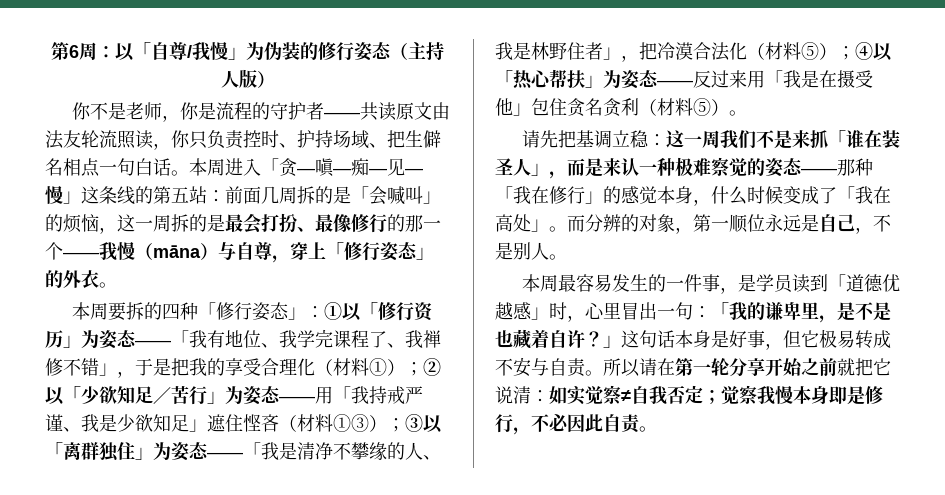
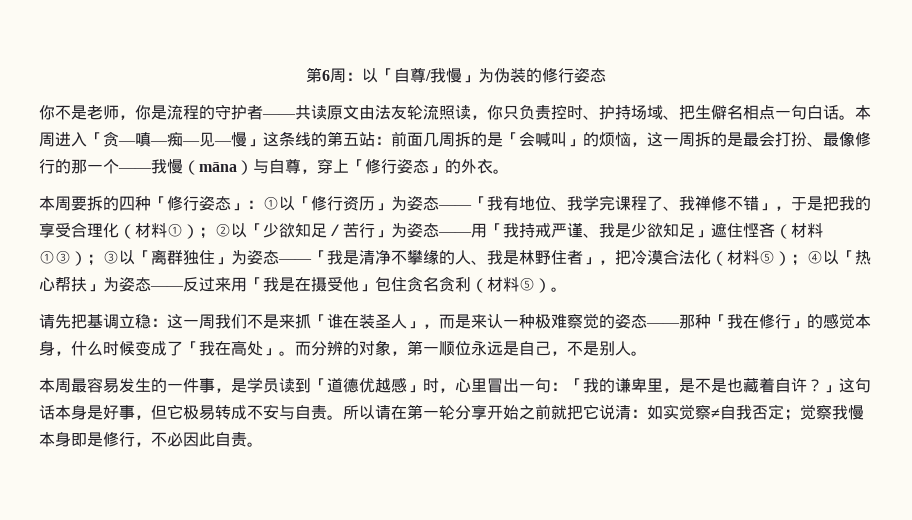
- 第6周：以「自尊/我慢」为伪装的修行姿态（主持人版）
+ 第6周：以「自尊/我慢」为伪装的修行姿态

